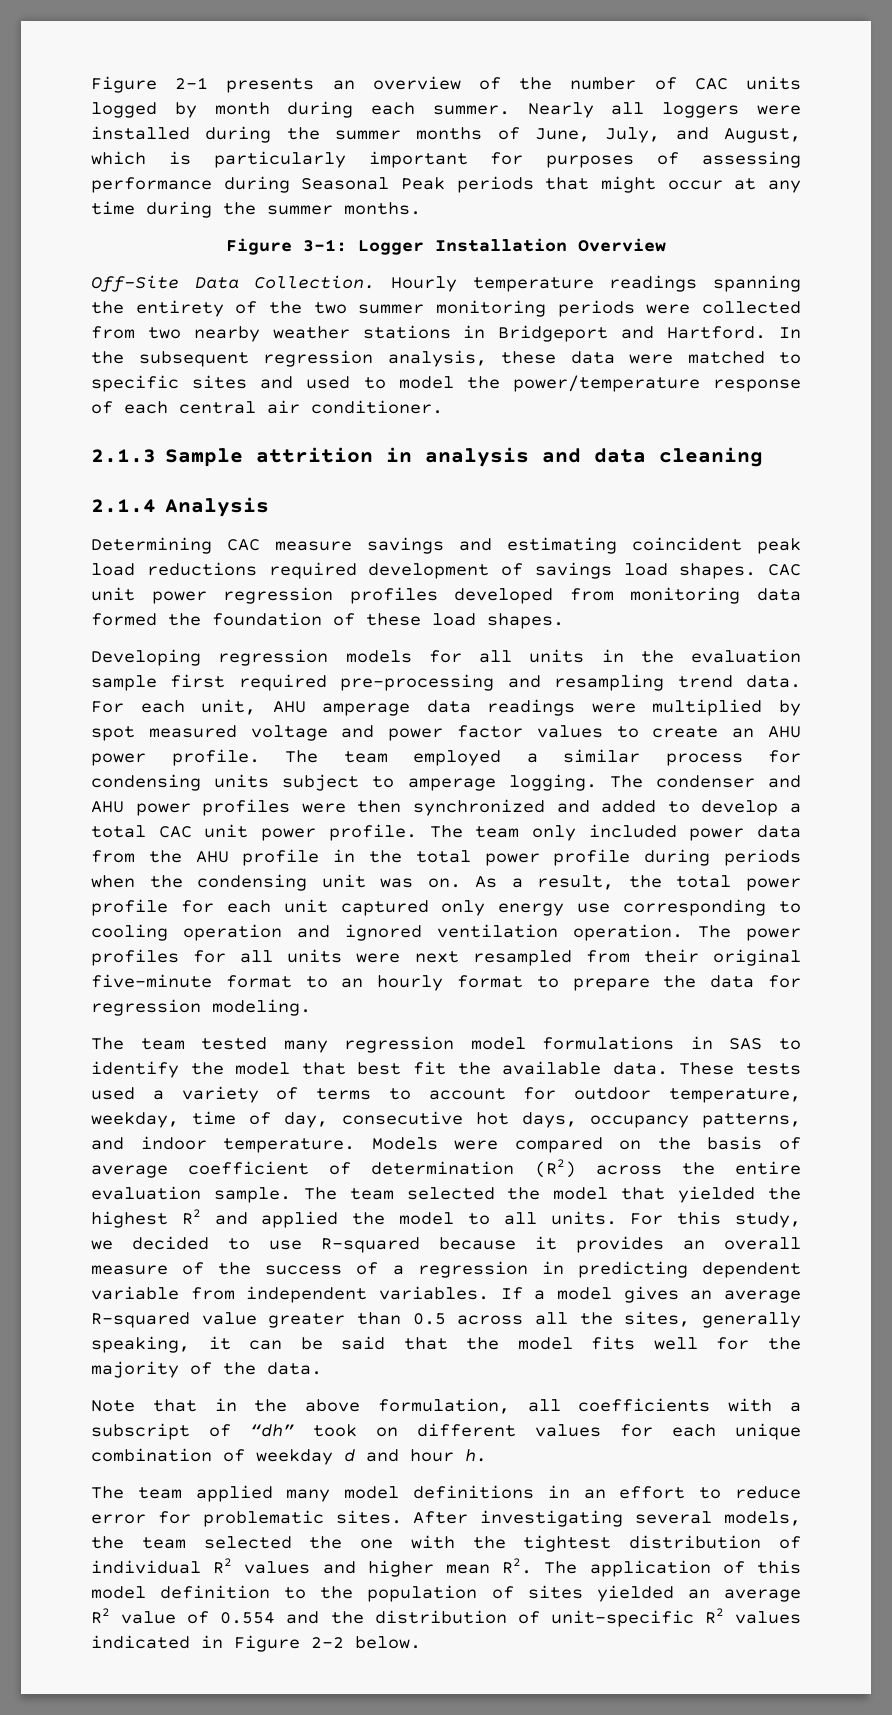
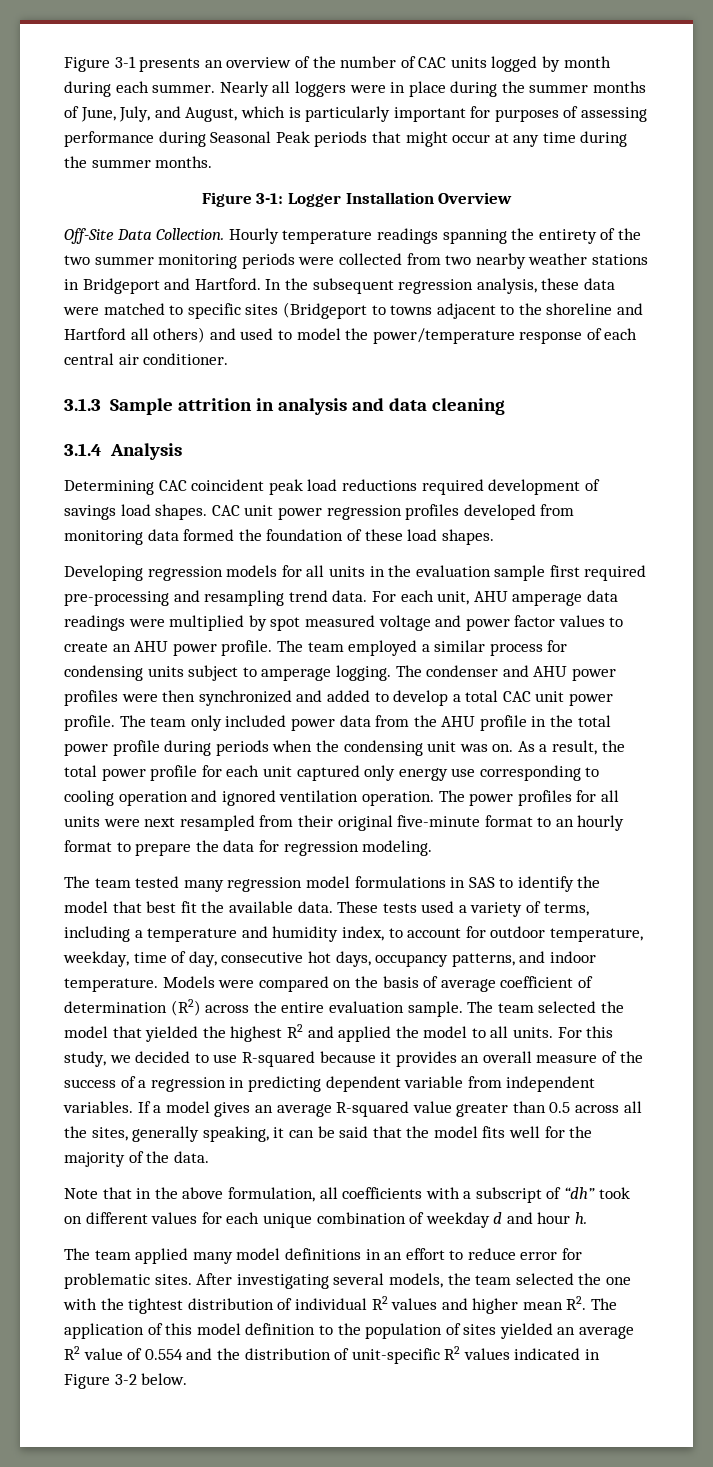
- Figure 2-1 presents an overview of the number of CAC units logged by month during each summer.
+ Figure 3-1 presents an overview of the number of CAC units logged by month during each summer.
- Nearly all loggers were installed during the summer months of June, July, and August, which is particularly important for purposes of assessing performance during Seasonal Peak periods that might occur at any time during the summer months.
+ Nearly all loggers were in place during the summer months of June, July, and August, which is particularly important for purposes of assessing performance during Seasonal Peak periods that might occur at any time during the summer months.
- In the subsequent regression analysis, these data were matched to specific sites and used to model the power/temperature response of each central air conditioner.
+ In the subsequent regression analysis, these data were matched to specific sites (Bridgeport to towns adjacent to the shoreline and Hartford all others) and used to model the power/temperature response of each central air conditioner.
- 2.1.3 Sample attrition in analysis and data cleaning
+ 3.1.3 Sample attrition in analysis and data cleaning
- 2.1.4 Analysis
+ 3.1.4 Analysis
- Determining CAC measure savings and estimating coincident peak load reductions required development of savings load shapes.
+ Determining CAC coincident peak load reductions required development of savings load shapes.
- These tests used a variety of terms to account for outdoor temperature, weekday, time of day, consecutive hot days, occupancy patterns, and indoor temperature.
+ These tests used a variety of terms, including a temperature and humidity index, to account for outdoor temperature, weekday, time of day, consecutive hot days, occupancy patterns, and indoor temperature.
- After investigating several models, the team selected the one with the tightest distribution of individual R2 values and higher mean R2. The application of this model definition to the population of sites yielded an average R2 value of 0.554 and the distribution of unit-specific R2 values indicated in Figure 2-2 below.
+ After investigating several models, the team selected the one with the tightest distribution of individual R2 values and higher mean R2. The application of this model definition to the population of sites yielded an average R2 value of 0.554 and the distribution of unit-specific R2 values indicated in Figure 3-2 below.

